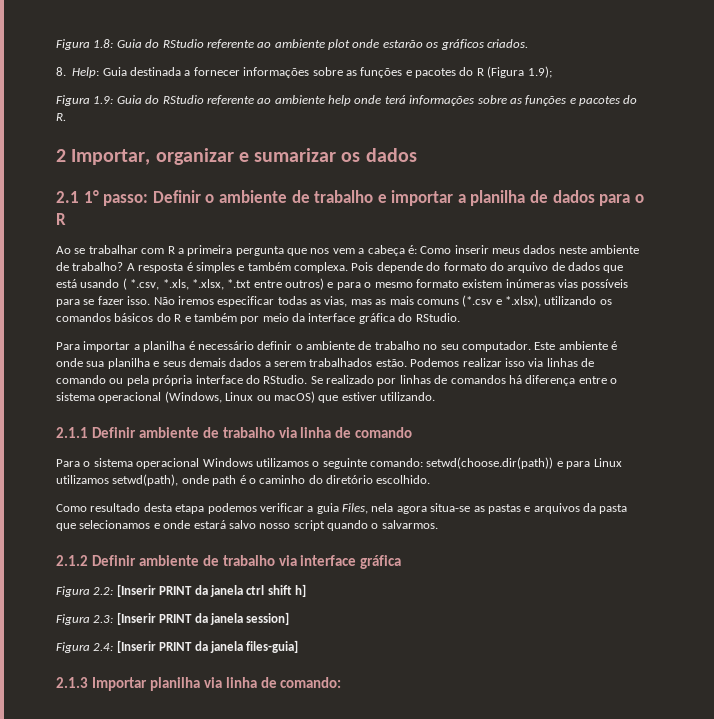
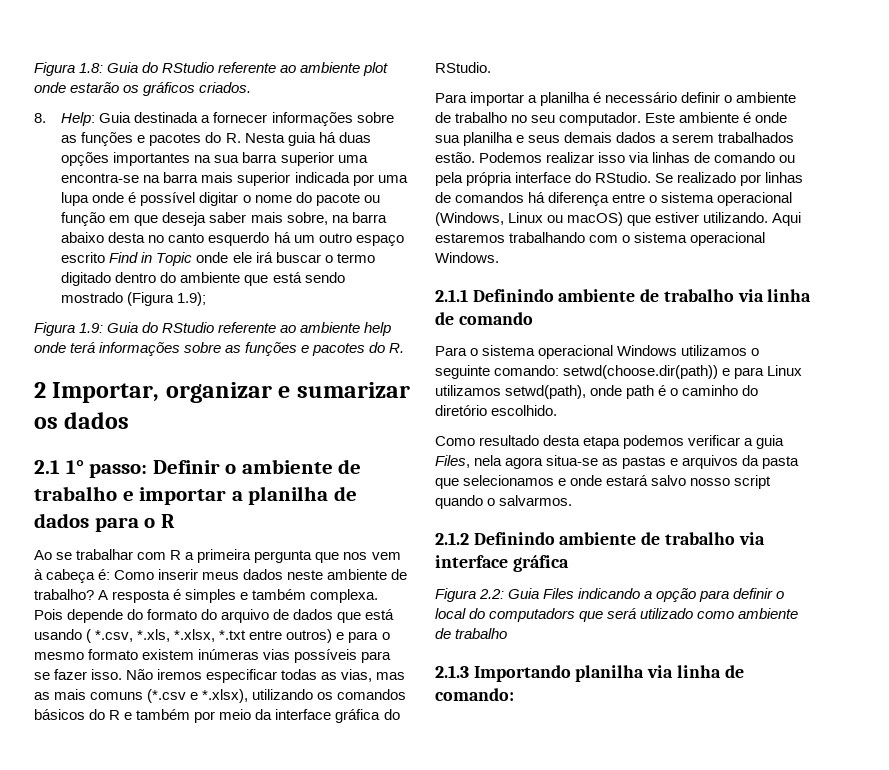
- 8. Help: Guia destinada a fornecer informações sobre as funções e pacotes do R (Figura 1.9);
+ 8. Help: Guia destinada a fornecer informações sobre as funções e pacotes do R. Nesta guia há duas opções importantes na sua barra superior uma encontra-se na barra mais superior indicada por uma lupa onde é possível digitar o nome do pacote ou função em que deseja saber mais sobre, na barra abaixo desta no canto esquerdo há um outro espaço escrito Find in Topic onde ele irá buscar o termo digitado dentro do ambiente que está sendo mostrado (Figura 1.9);
- Ao se trabalhar com R a primeira pergunta que nos vem a cabeça é: Como inserir meus dados neste ambiente de trabalho?
+ Ao se trabalhar com R a primeira pergunta que nos vem à cabeça é: Como inserir meus dados neste ambiente de trabalho?
+ Aqui estaremos trabalhando com o sistema operacional Windows.
- 2.1.1 Definir ambiente de trabalho via linha de comando
+ 2.1.1 Definindo ambiente de trabalho via linha de comando
- 2.1.2 Definir ambiente de trabalho via interface gráfica
+ 2.1.2 Definindo ambiente de trabalho via interface gráfica
- Figura 2.2: [Inserir PRINT da janela ctrl shift h]
- Figura 2.3: [Inserir PRINT da janela session]
- Figura 2.4: [Inserir PRINT da janela files-guia]
+ Figura 2.2: Guia Files indicando a opção para definir o local do computadors que será utilizado como ambiente de trabalho
- 2.1.3 Importar planilha via linha de comando:
+ 2.1.3 Importando planilha via linha de comando:

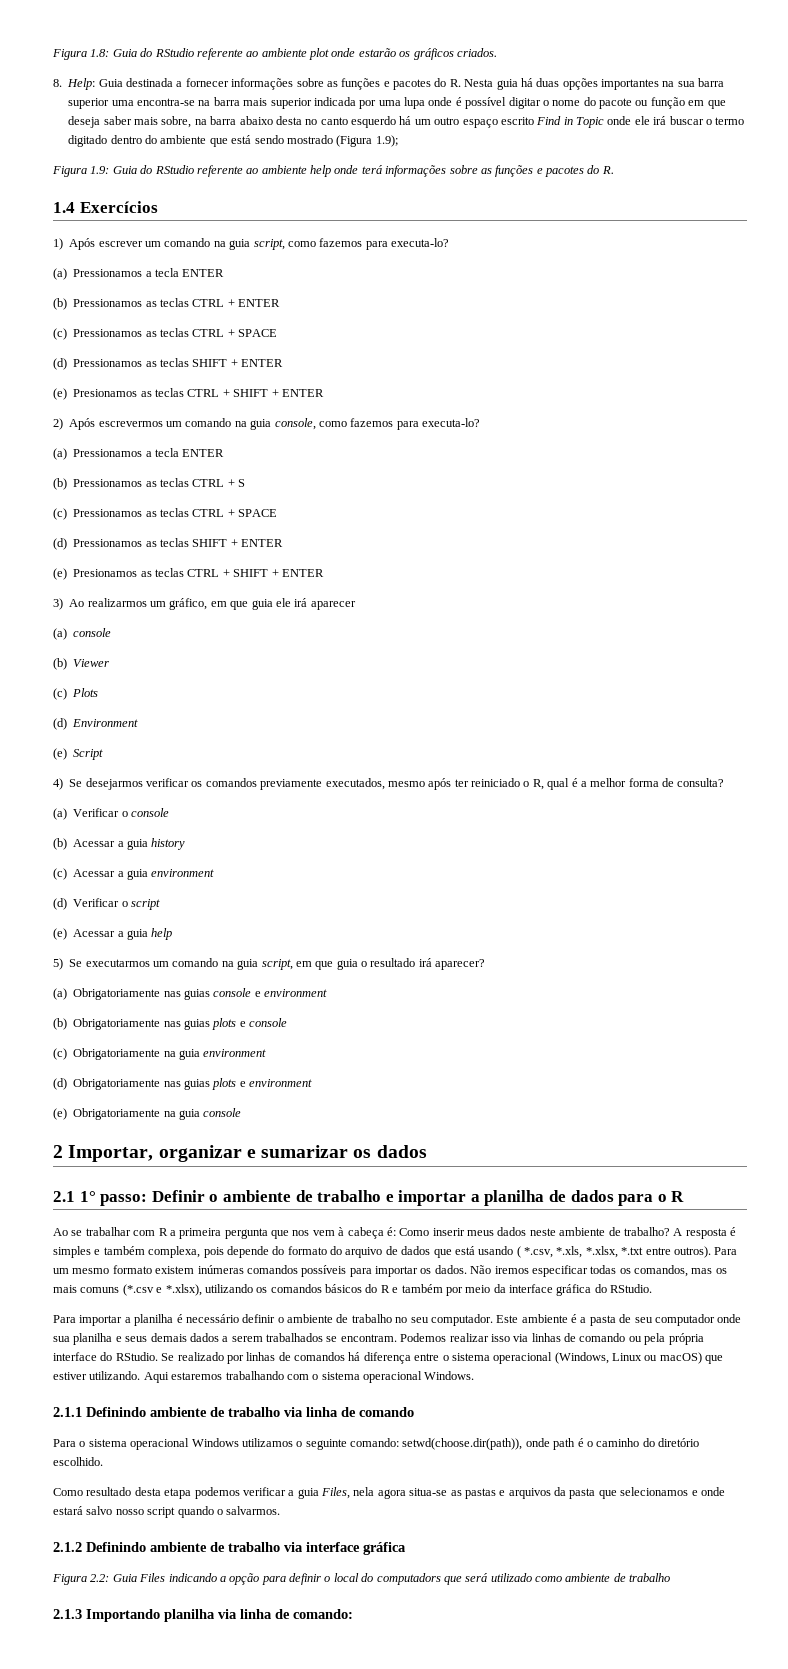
+ 1.4 Exercícios
+ 1) Após escrever um comando na guia script, como fazemos para executa-lo?
+ (a) Pressionamos a tecla ENTER
+ (b) Pressionamos as teclas CTRL + ENTER
+ (c) Pressionamos as teclas CTRL + SPACE
+ (d) Pressionamos as teclas SHIFT + ENTER
+ (e) Presionamos as teclas CTRL + SHIFT + ENTER
+ 2) Após escrevermos um comando na guia console, como fazemos para executa-lo?
+ (a) Pressionamos a tecla ENTER
+ (b) Pressionamos as teclas CTRL + S
+ (c) Pressionamos as teclas CTRL + SPACE
+ (d) Pressionamos as teclas SHIFT + ENTER
+ (e) Presionamos as teclas CTRL + SHIFT + ENTER
+ 3) Ao realizarmos um gráfico, em que guia ele irá aparecer
+ (a) console
+ (b) Viewer
+ (c) Plots
+ (d) Environment
+ (e) Script
+ 4) Se desejarmos verificar os comandos previamente executados, mesmo após ter reiniciado o R, qual é a melhor forma de consulta?
+ (a) Verificar o console
+ (b) Acessar a guia history
+ (c) Acessar a guia environment
+ (d) Verificar o script
+ (e) Acessar a guia help
+ 5) Se executarmos um comando na guia script, em que guia o resultado irá aparecer?
+ (a) Obrigatoriamente nas guias console e environment
+ (b) Obrigatoriamente nas guias plots e console
+ (c) Obrigatoriamente na guia environment
+ (d) Obrigatoriamente nas guias plots e environment
+ (e) Obrigatoriamente na guia console
- A resposta é simples e também complexa. Pois depende do formato do arquivo de dados que está usando ( *.csv, *.xls, *.xlsx, *.txt entre outros) e para o mesmo formato existem inúmeras vias possíveis para se fazer isso.
+ A resposta é simples e também complexa, pois depende do formato do arquivo de dados que está usando ( *.csv, *.xls, *.xlsx, *.txt entre outros). Para um mesmo formato existem inúmeras comandos possíveis para importar os dados.
- Não iremos especificar todas as vias, mas as mais comuns (*.csv e *.xlsx), utilizando os comandos básicos do R e também por meio da interface gráfica do RStudio.
+ Não iremos especificar todas os comandos, mas os mais comuns (*.csv e *.xlsx), utilizando os comandos básicos do R e também por meio da interface gráfica do RStudio.
- Este ambiente é onde sua planilha e seus demais dados a serem trabalhados estão.
+ Este ambiente é a pasta de seu computador onde sua planilha e seus demais dados a serem trabalhados se encontram.
- Para o sistema operacional Windows utilizamos o seguinte comando: setwd(choose.dir(path)) e para Linux utilizamos setwd(path), onde path é o caminho do diretório escolhido.
+ Para o sistema operacional Windows utilizamos o seguinte comando: setwd(choose.dir(path)), onde path é o caminho do diretório escolhido.

